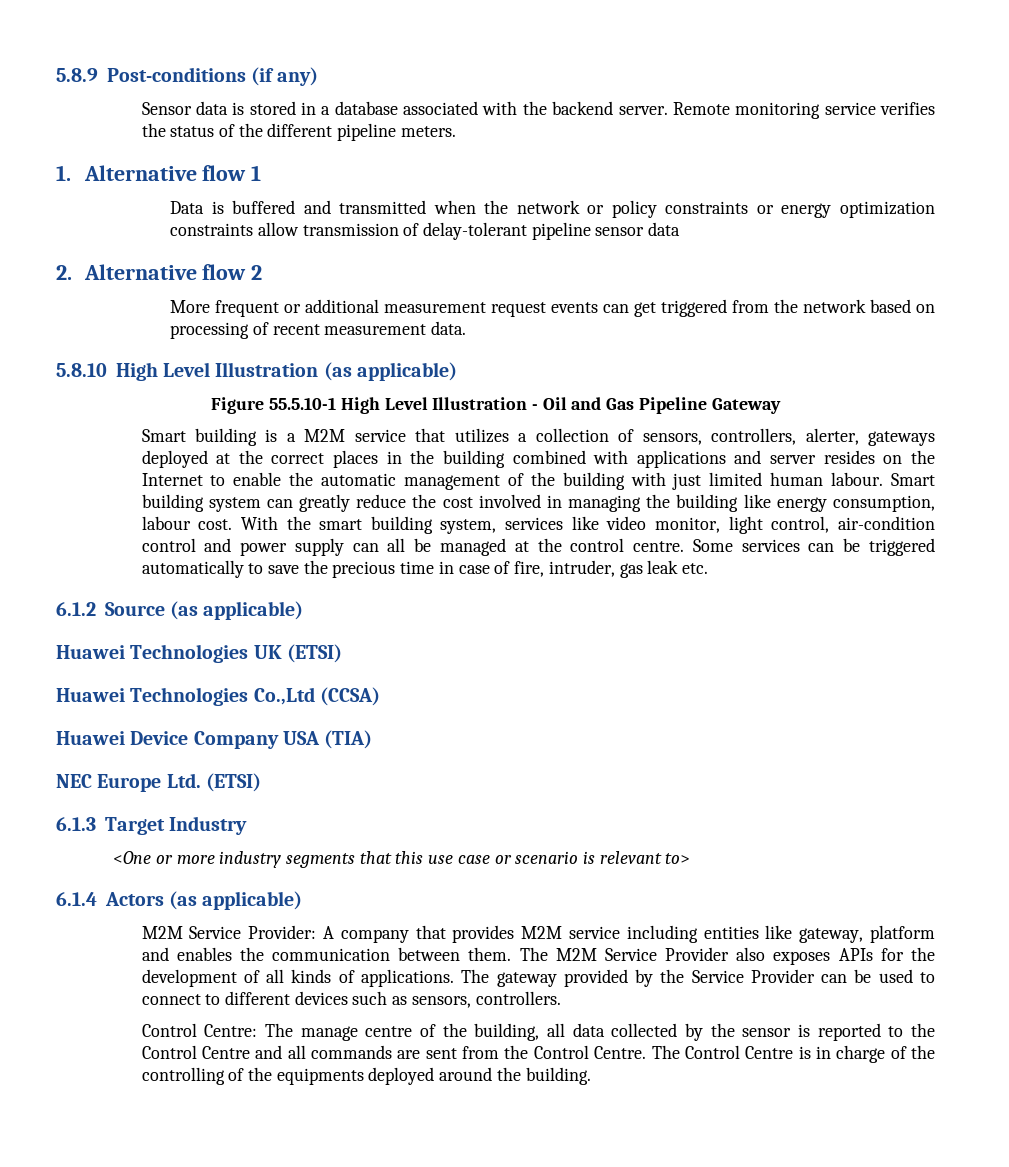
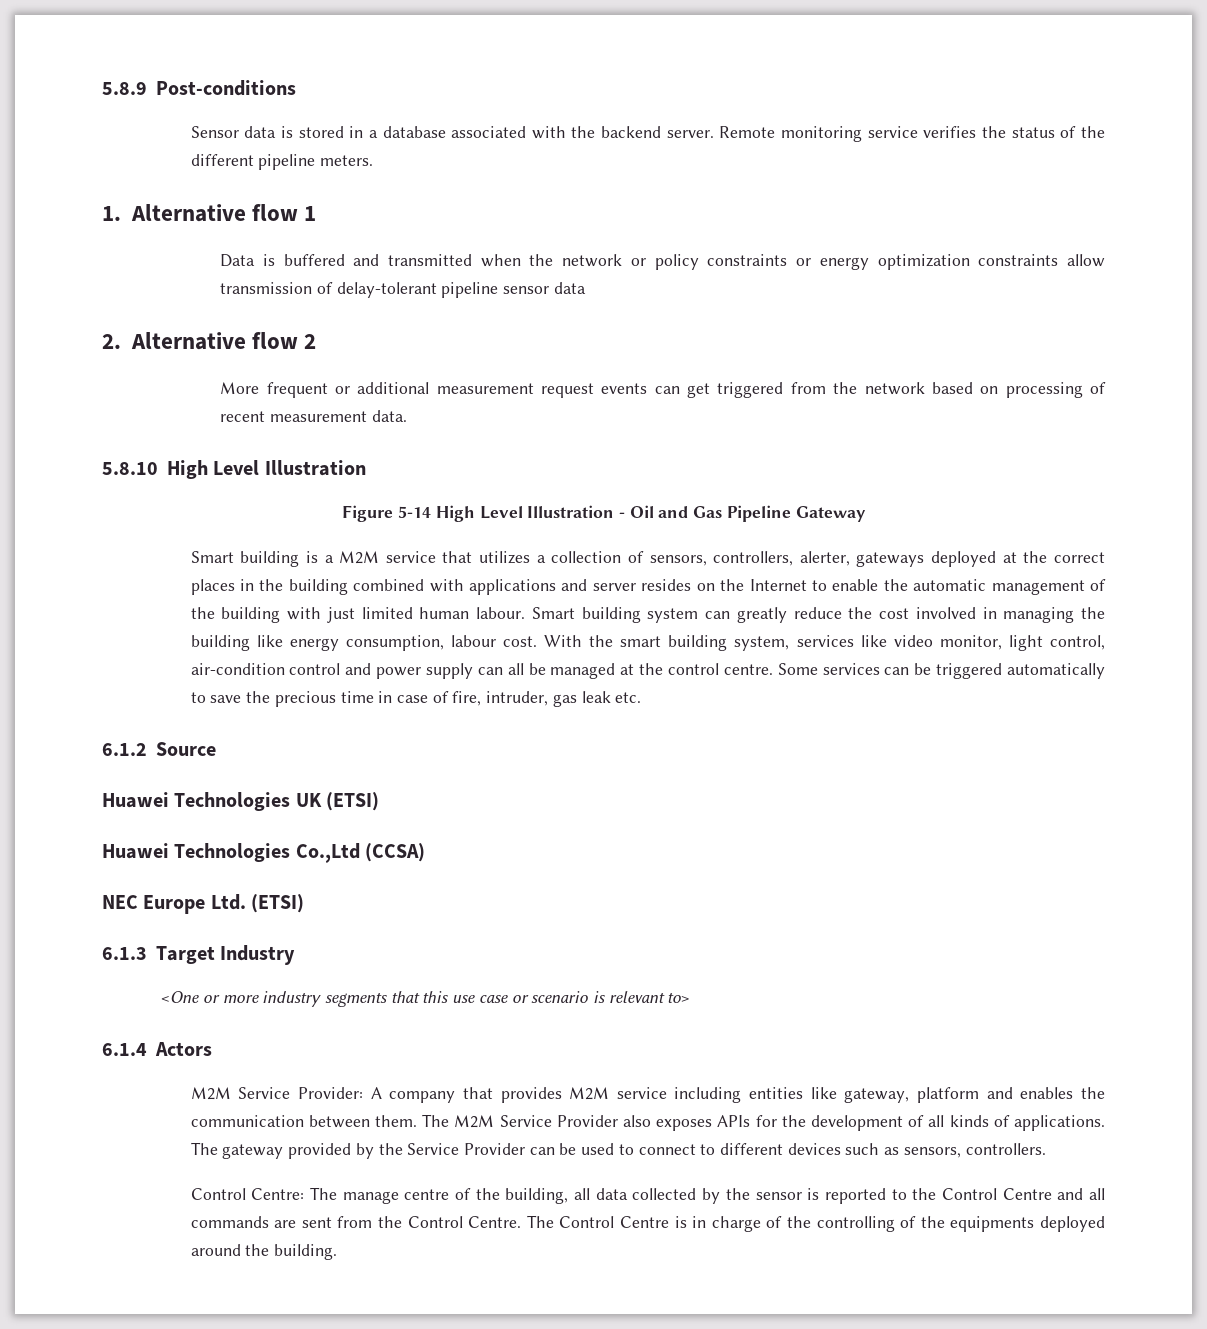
- 5.8.9 Post-conditions (if any)
+ 5.8.9 Post-conditions
- 5.8.10 High Level Illustration (as applicable)
+ 5.8.10 High Level Illustration
- Figure 55.5.10-1 High Level Illustration - Oil and Gas Pipeline Gateway
+ Figure 5-14 High Level Illustration - Oil and Gas Pipeline Gateway
- 6.1.2 Source (as applicable)
+ 6.1.2 Source
- Huawei Device Company USA (TIA)
- 6.1.4 Actors (as applicable)
+ 6.1.4 Actors

